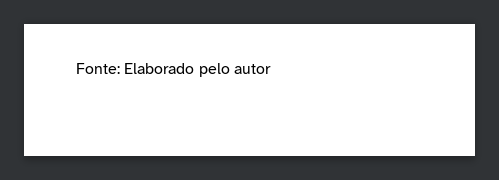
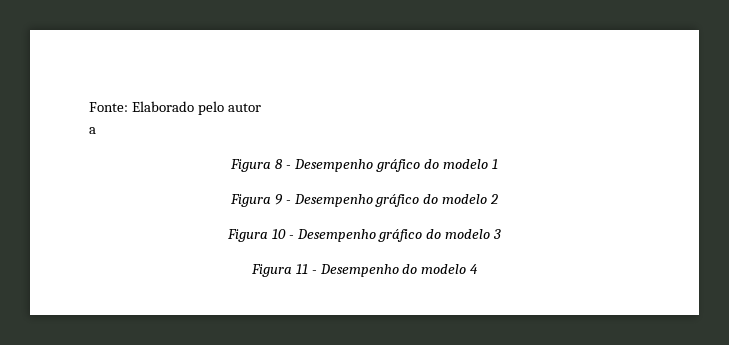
+ a
+ Figura 8 - Desempenho gráfico do modelo 1
+ Figura 9 - Desempenho gráfico do modelo 2
+ Figura 10 - Desempenho gráfico do modelo 3
+ Figura 11 - Desempenho do modelo 4

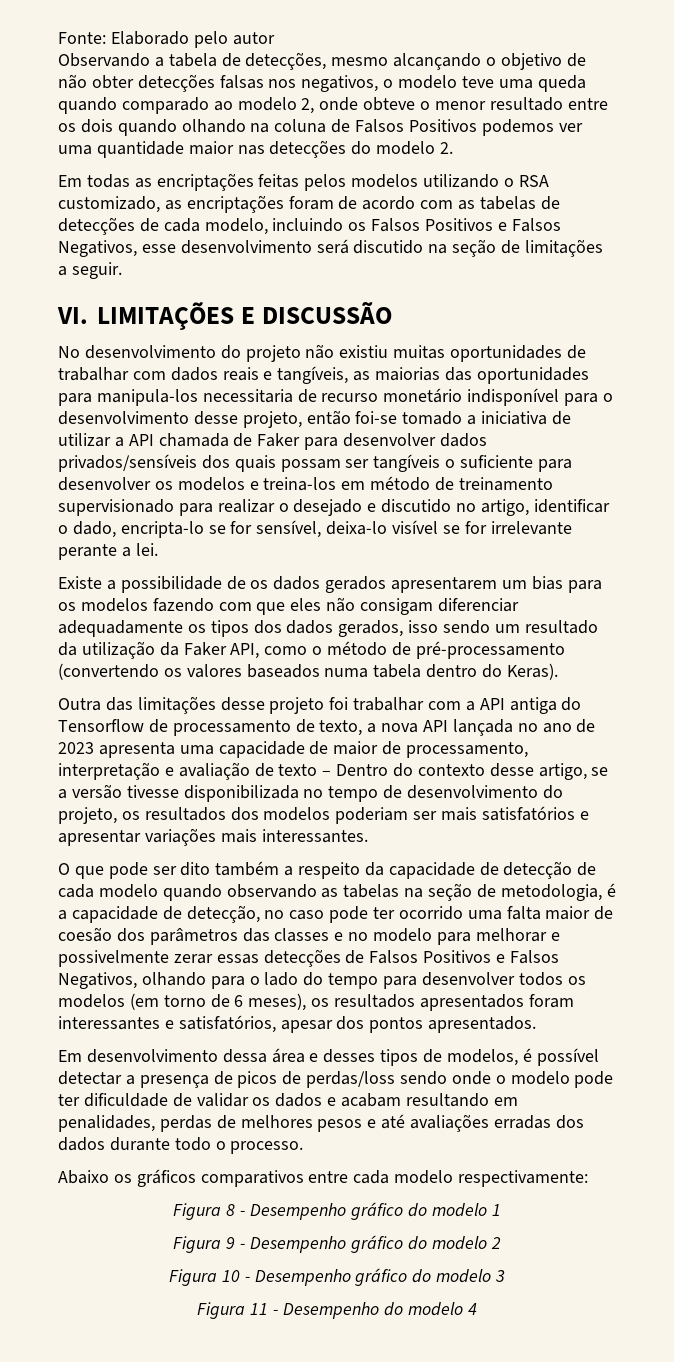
- a
+ Observando a tabela de detecções, mesmo alcançando o objetivo de não obter detecções falsas nos negativos, o modelo teve uma queda quando comparado ao modelo 2, onde obteve o menor resultado entre os dois quando olhando na coluna de Falsos Positivos podemos ver uma quantidade maior nas detecções do modelo 2.
+ Em todas as encriptações feitas pelos modelos utilizando o RSA customizado, as encriptações foram de acordo com as tabelas de detecções de cada modelo, incluindo os Falsos Positivos e Falsos Negativos, esse desenvolvimento será discutido na seção de limitações a seguir.
+ VI. LIMITAÇÕES E DISCUSSÃO
+ No desenvolvimento do projeto não existiu muitas oportunidades de trabalhar com dados reais e tangíveis, as maiorias das oportunidades para manipula-los necessitaria de recurso monetário indisponível para o desenvolvimento desse projeto, então foi-se tomado a iniciativa de utilizar a API chamada de Faker para desenvolver dados privados/sensíveis dos quais possam ser tangíveis o suficiente para desenvolver os modelos e treina-los em método de treinamento supervisionado para realizar o desejado e discutido no artigo, identificar o dado, encripta-lo se for sensível, deixa-lo visível se for irrelevante perante a lei.
+ Existe a possibilidade de os dados gerados apresentarem um bias para os modelos fazendo com que eles não consigam diferenciar adequadamente os tipos dos dados gerados, isso sendo um resultado da utilização da Faker API, como o método de pré-processamento (convertendo os valores baseados numa tabela dentro do Keras).
+ Outra das limitações desse projeto foi trabalhar com a API antiga do Tensorflow de processamento de texto, a nova API lançada no ano de 2023 apresenta uma capacidade de maior de processamento, interpretação e avaliação de texto – Dentro do contexto desse artigo, se a versão tivesse disponibilizada no tempo de desenvolvimento do projeto, os resultados dos modelos poderiam ser mais satisfatórios e apresentar variações mais interessantes.
+ O que pode ser dito também a respeito da capacidade de detecção de cada modelo quando observando as tabelas na seção de metodologia, é a capacidade de detecção, no caso pode ter ocorrido uma falta maior de coesão dos parâmetros das classes e no modelo para melhorar e possivelmente zerar essas detecções de Falsos Positivos e Falsos Negativos, olhando para o lado do tempo para desenvolver todos os modelos (em torno de 6 meses), os resultados apresentados foram interessantes e satisfatórios, apesar dos pontos apresentados.
+ Em desenvolvimento dessa área e desses tipos de modelos, é possível detectar a presença de picos de perdas/loss sendo onde o modelo pode ter dificuldade de validar os dados e acabam resultando em penalidades, perdas de melhores pesos e até avaliações erradas dos dados durante todo o processo.
+ Abaixo os gráficos comparativos entre cada modelo respectivamente:

